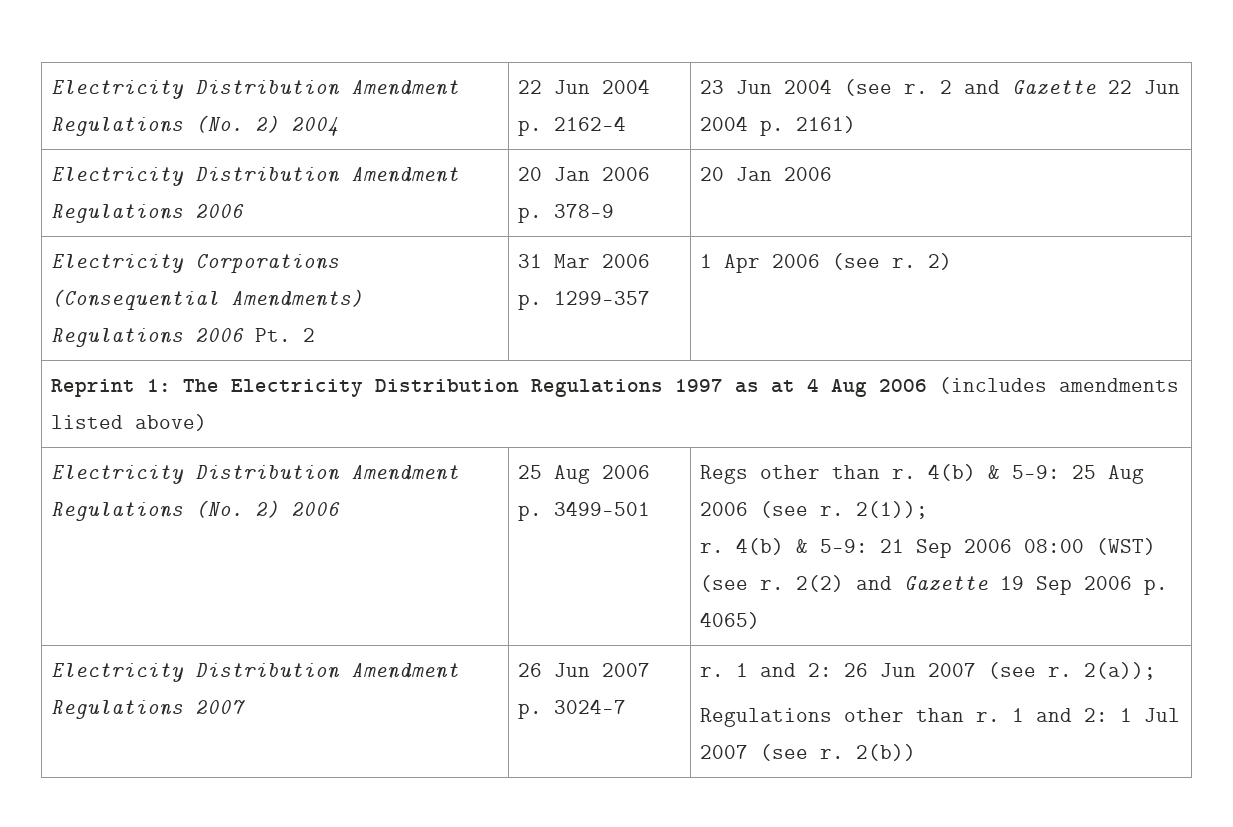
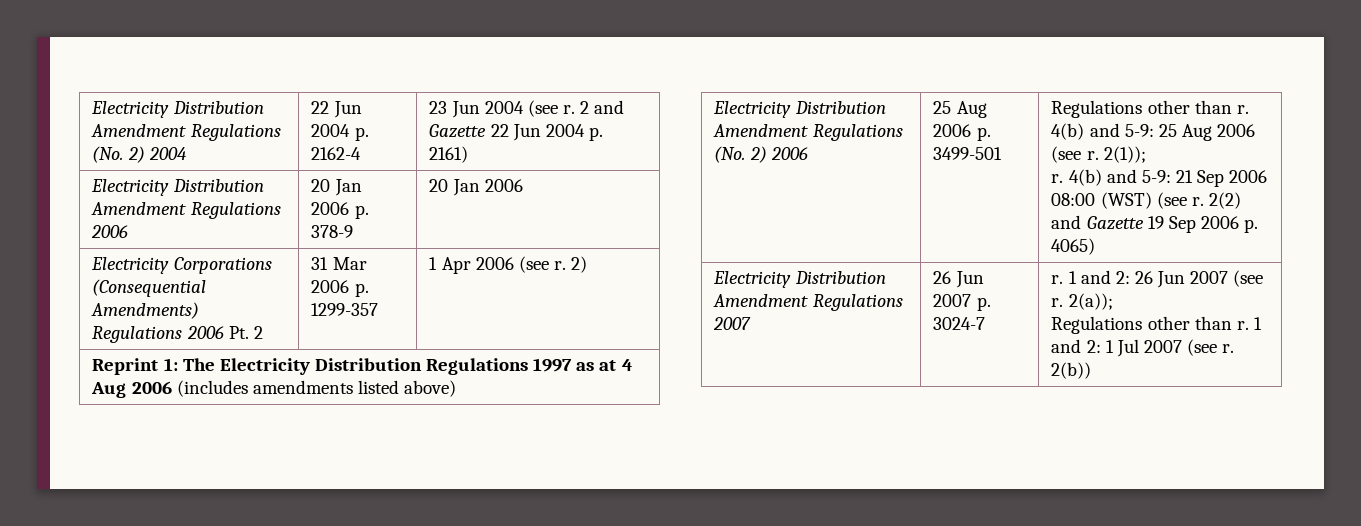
- 25 Aug 2006 p. 3499-501 | Regs other than r.
+ 25 Aug 2006 p. 3499-501 | Regulations other than r.
- 4(b) & 5-9: 25 Aug 2006 (see r.
+ 4(b) and 5-9: 25 Aug 2006 (see r.
- 4(b) & 5-9: 21 Sep 2006 08:00 (WST) (see r.
+ 4(b) and 5-9: 21 Sep 2006 08:00 (WST) (see r.

